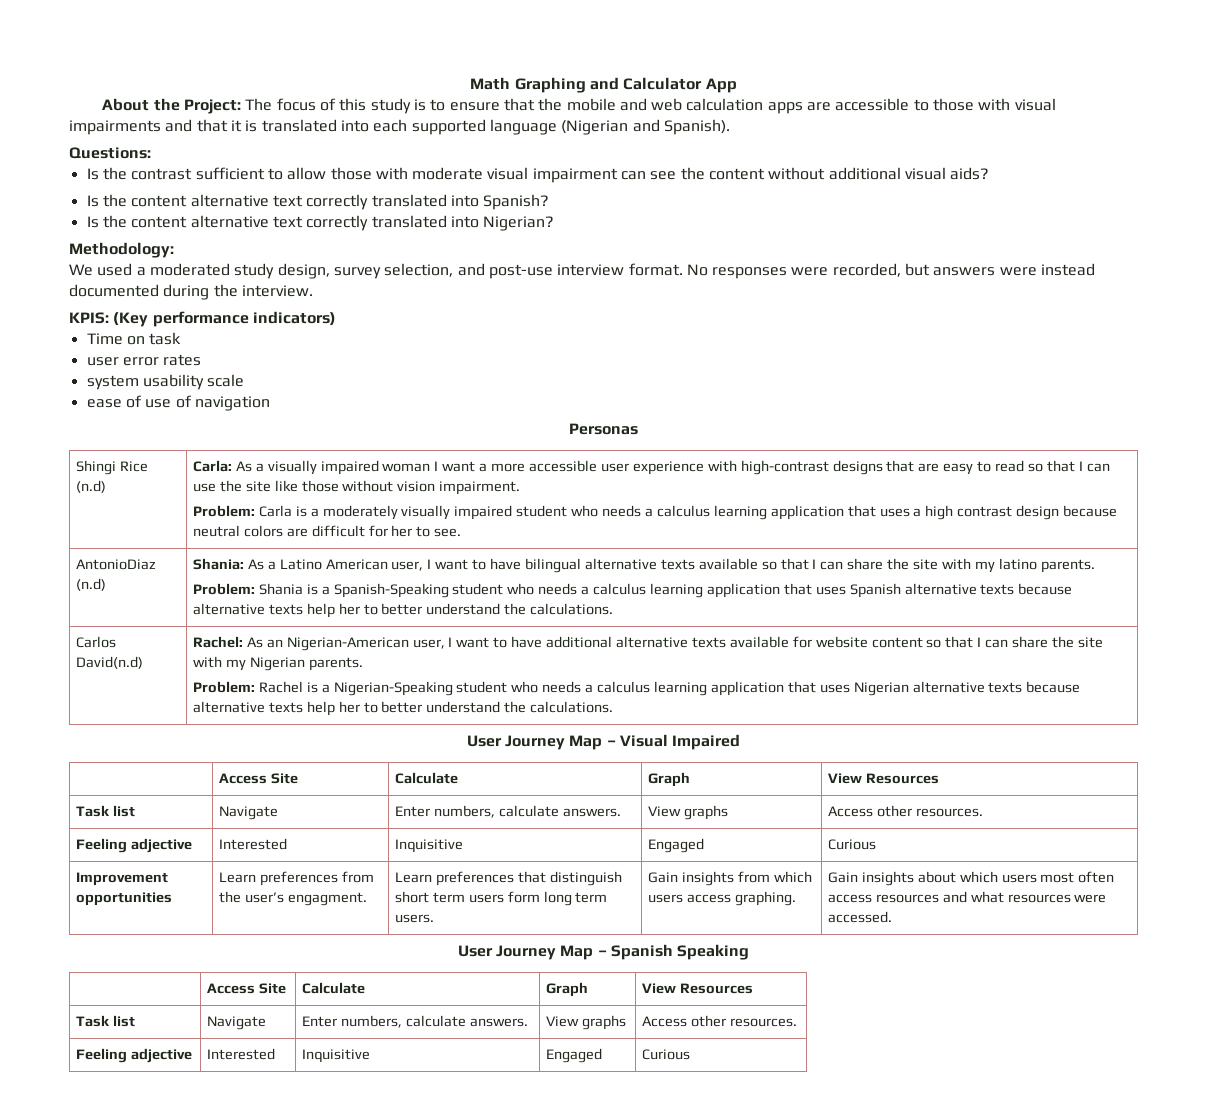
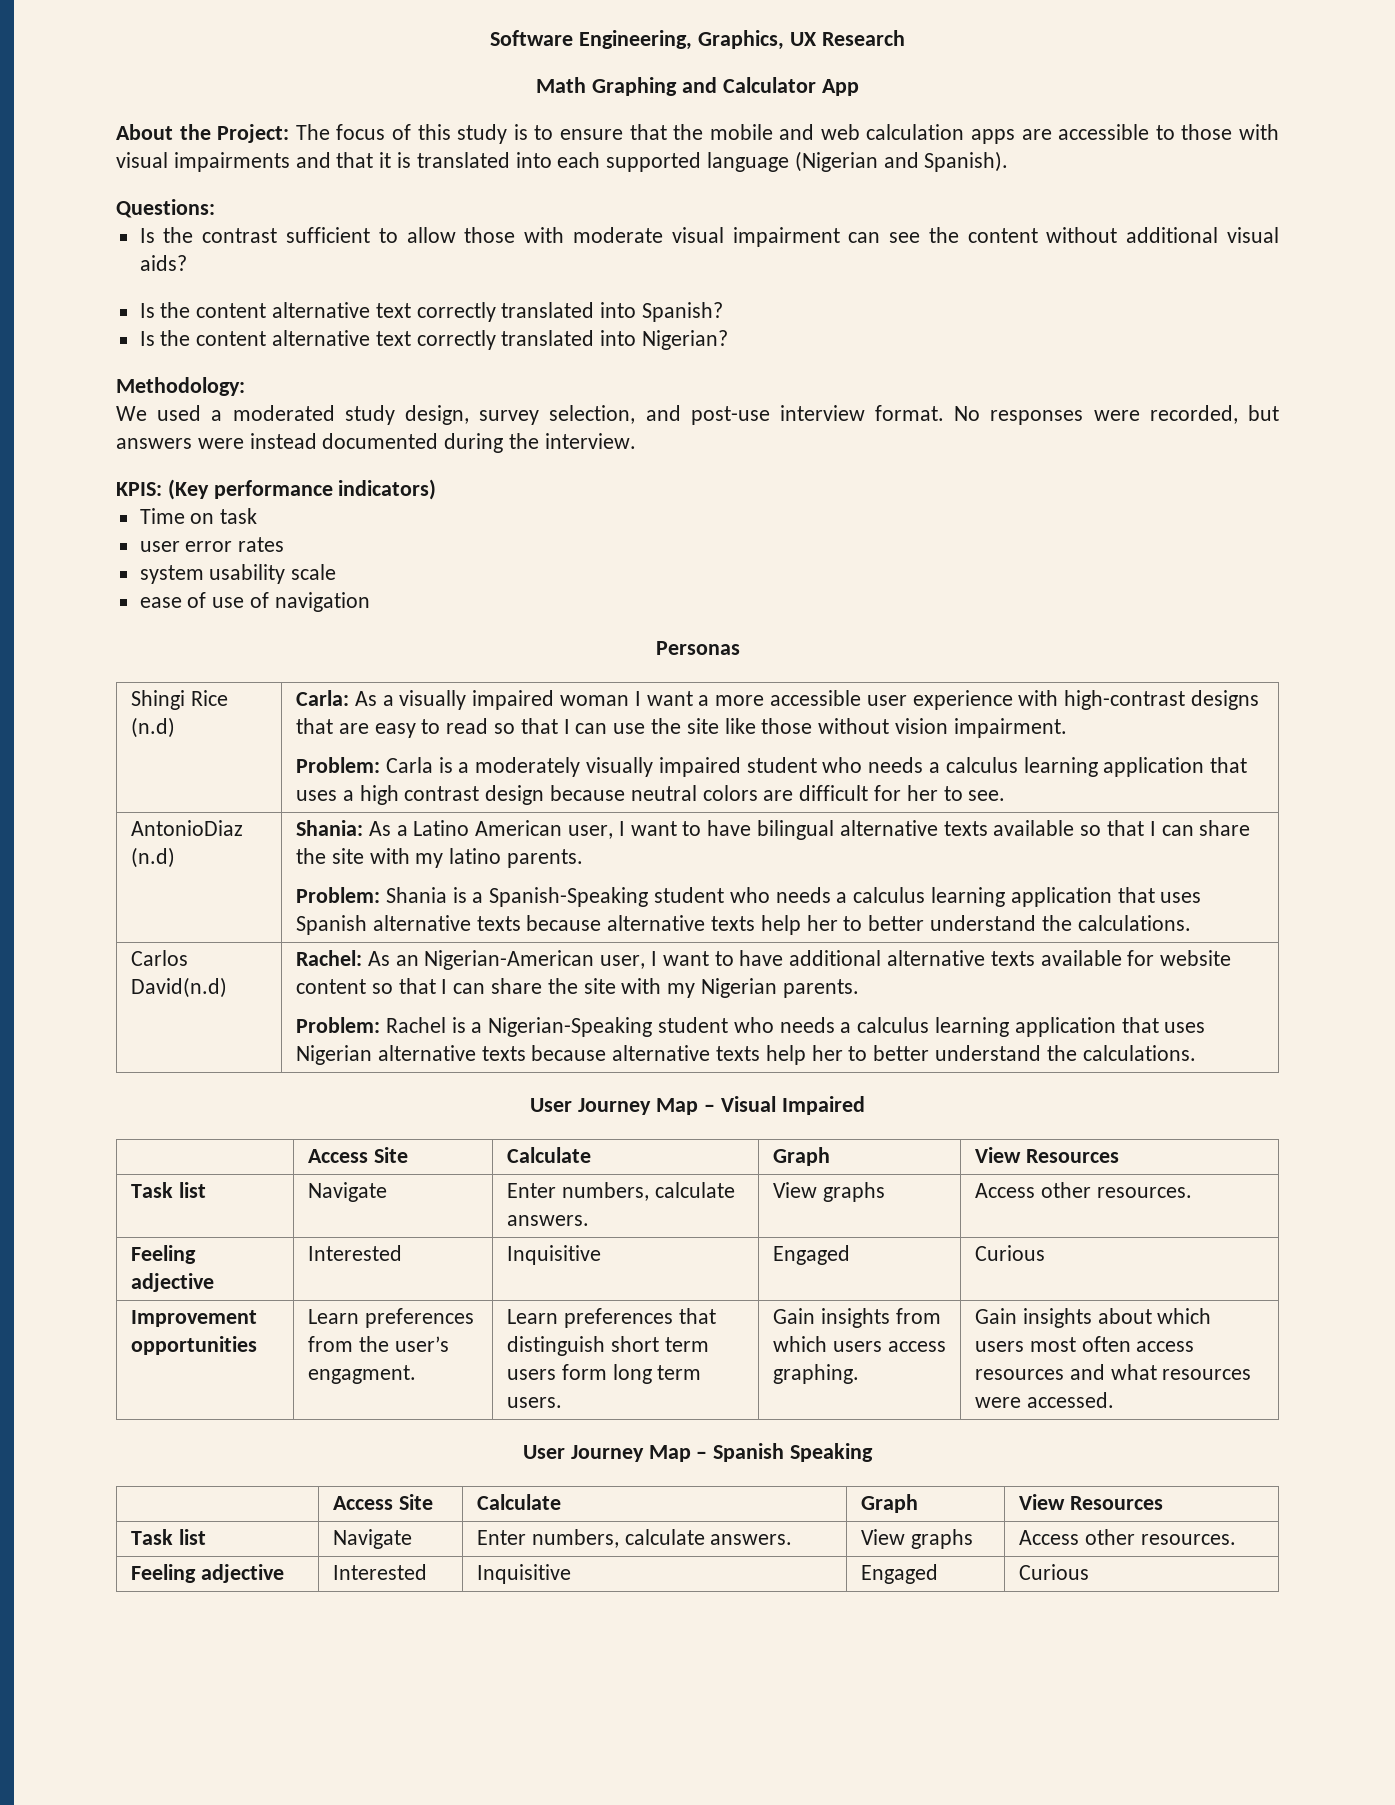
+ Software Engineering, Graphics, UX Research

